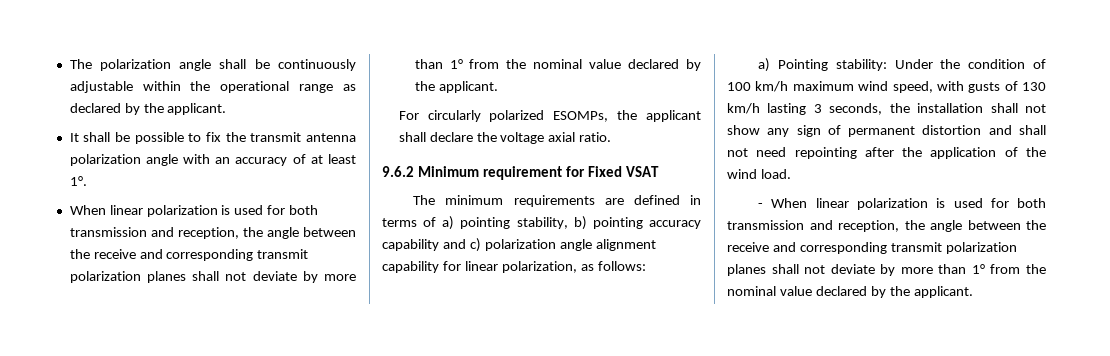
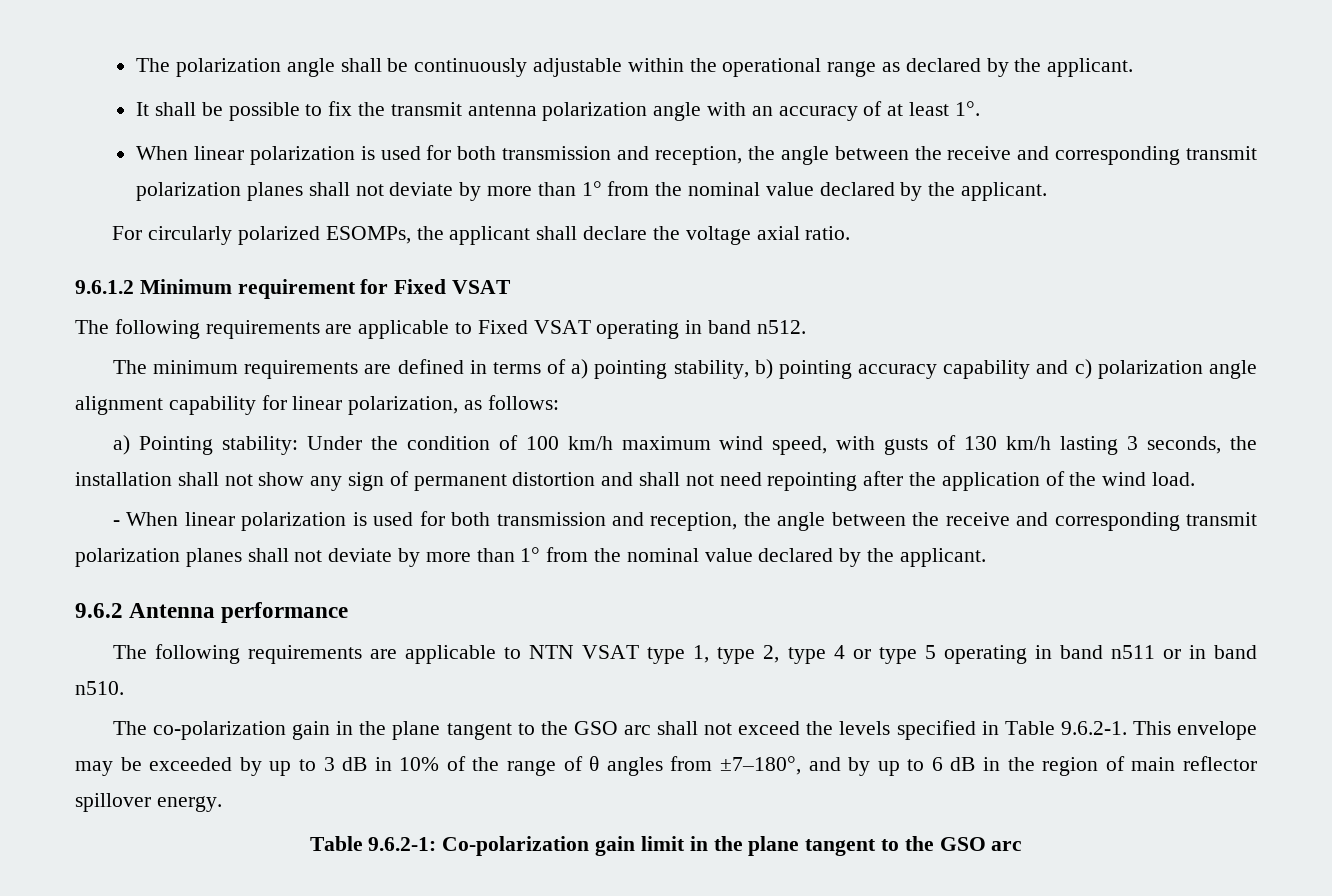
- 9.6.2 Minimum requirement for Fixed VSAT
+ 9.6.1.2 Minimum requirement for Fixed VSAT
+ The following requirements are applicable to Fixed VSAT operating in band n512.
+ 9.6.2 Antenna performance
+ The following requirements are applicable to NTN VSAT type 1, type 2, type 4 or type 5 operating in band n511 or in band n510.
+ The co-polarization gain in the plane tangent to the GSO arc shall not exceed the levels specified in Table 9.6.2-1. This envelope may be exceeded by up to 3 dB in 10% of the range of θ angles from ±7–180°, and by up to 6 dB in the region of main reflector spillover energy.
+ Table 9.6.2-1: Co-polarization gain limit in the plane tangent to the GSO arc

